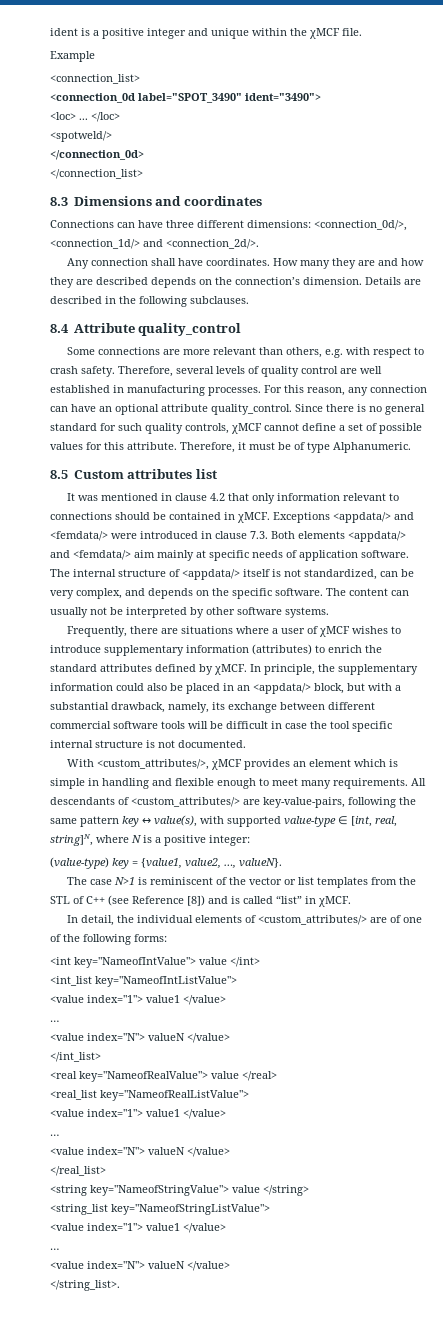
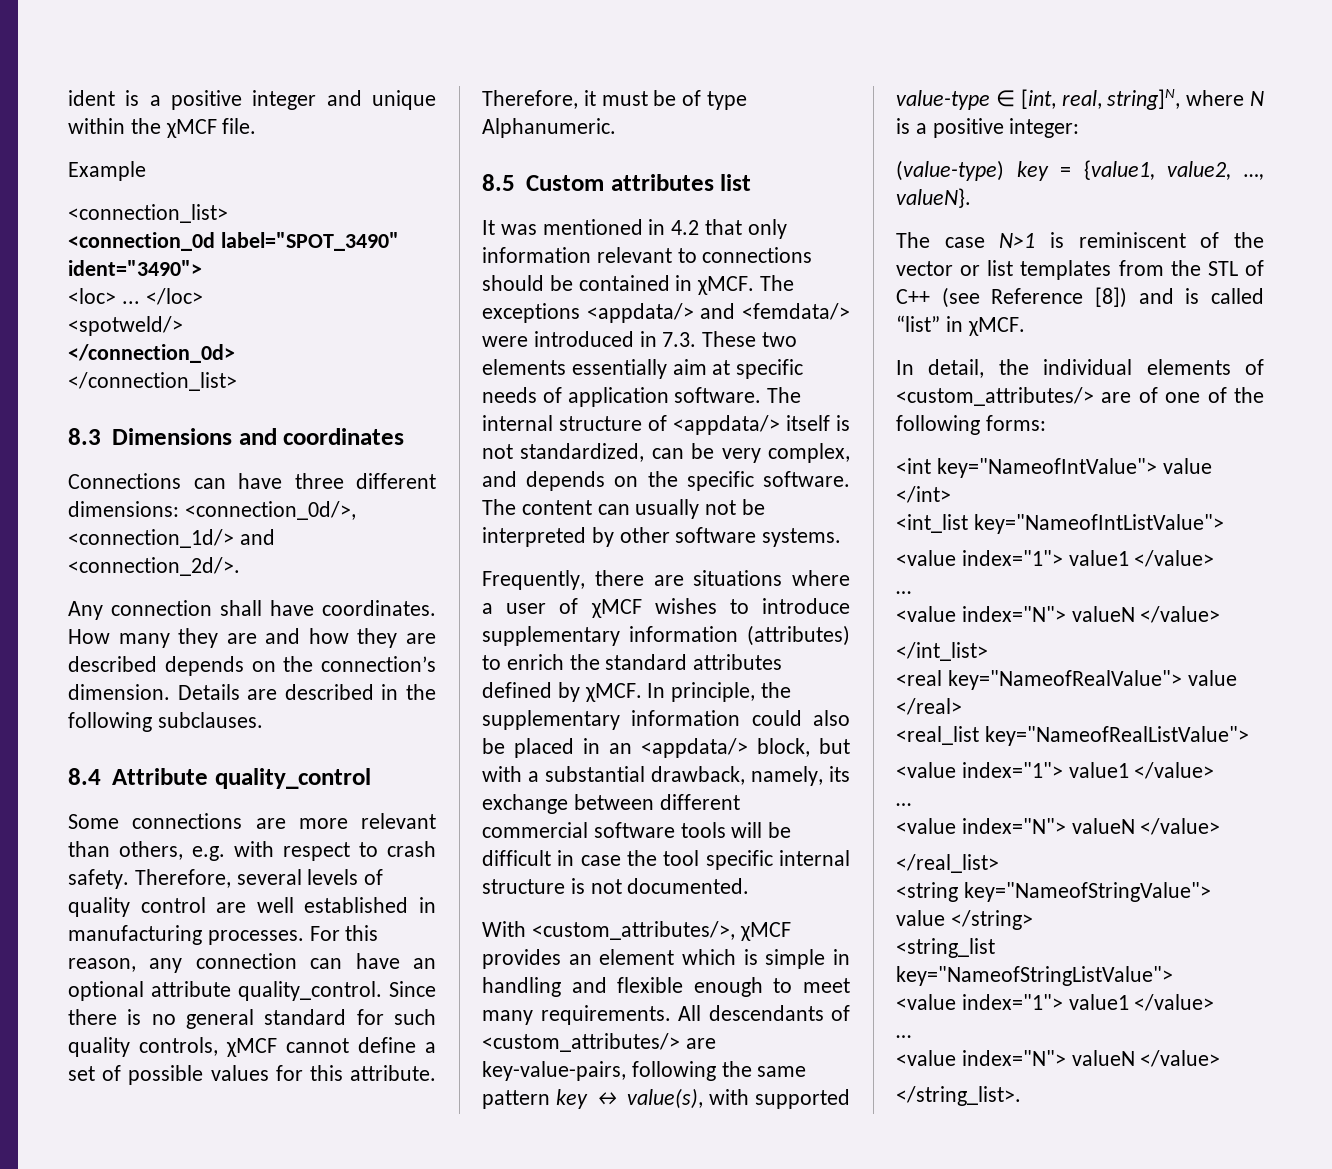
- It was mentioned in clause 4.2 that only information relevant to connections should be contained in χMCF.
+ It was mentioned in 4.2 that only information relevant to connections should be contained in χMCF.
- Exceptions <appdata/> and <femdata/> were introduced in clause 7.3. Both elements <appdata/> and <femdata/> aim mainly at specific needs of application software.
+ The exceptions <appdata/> and <femdata/> were introduced in 7.3. These two elements essentially aim at specific needs of application software.

